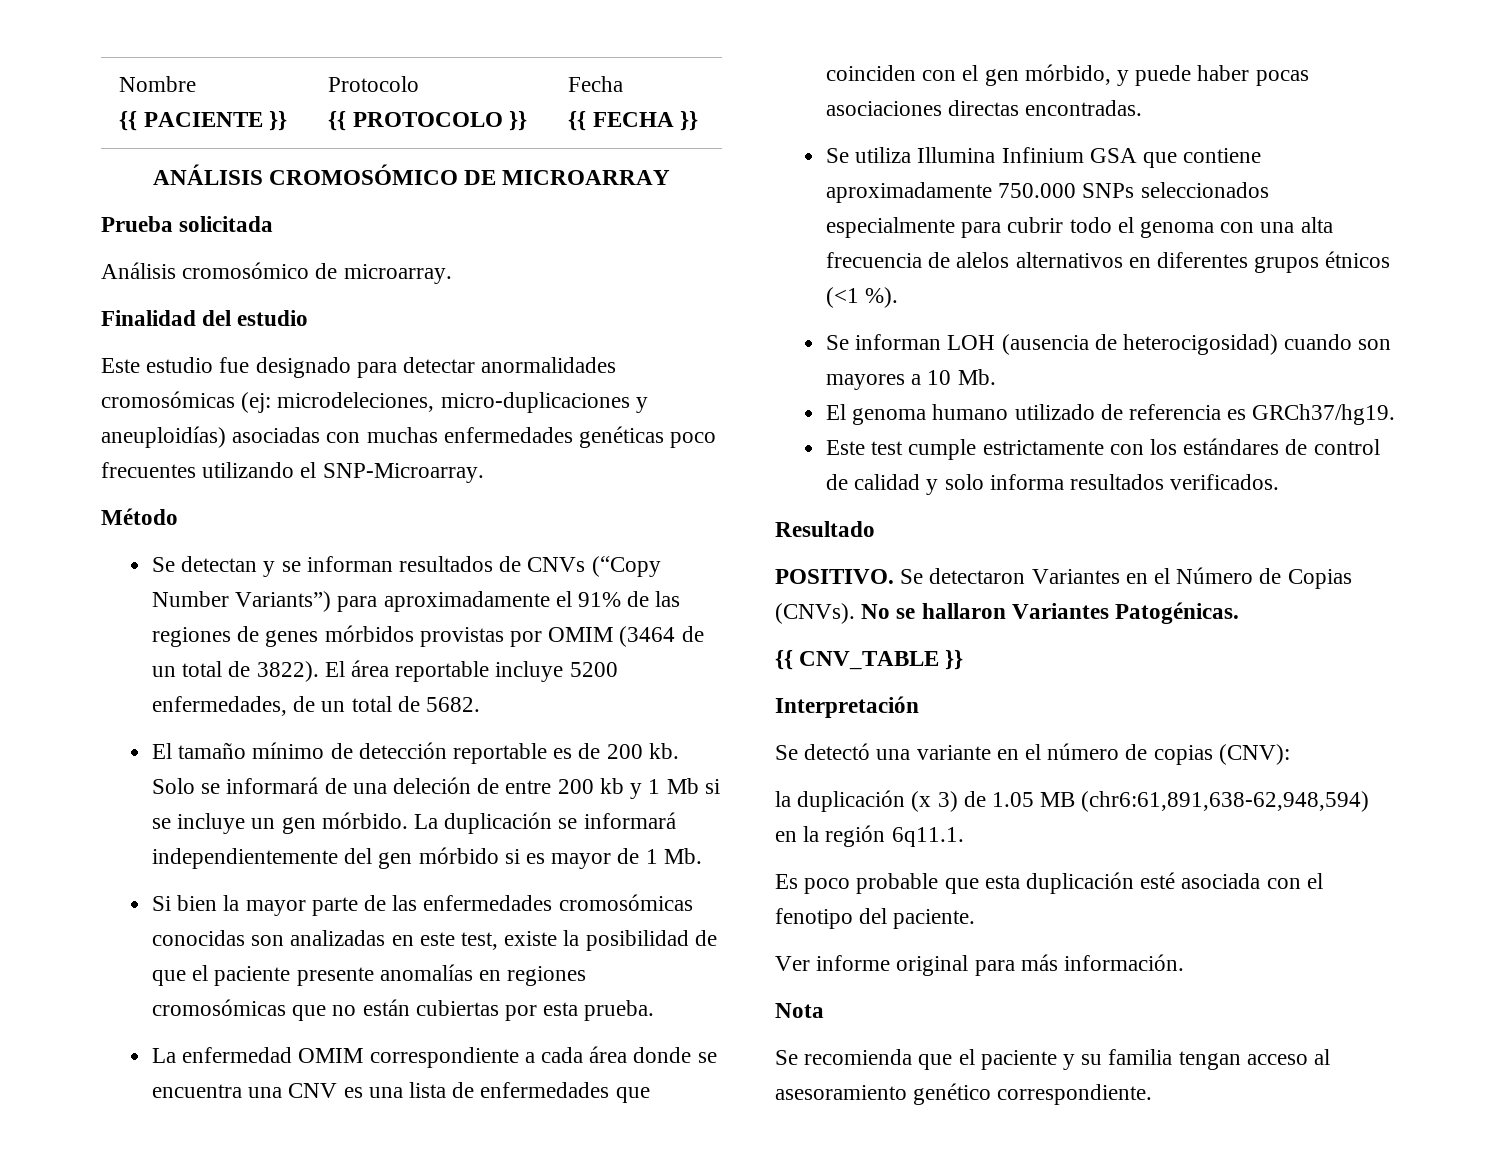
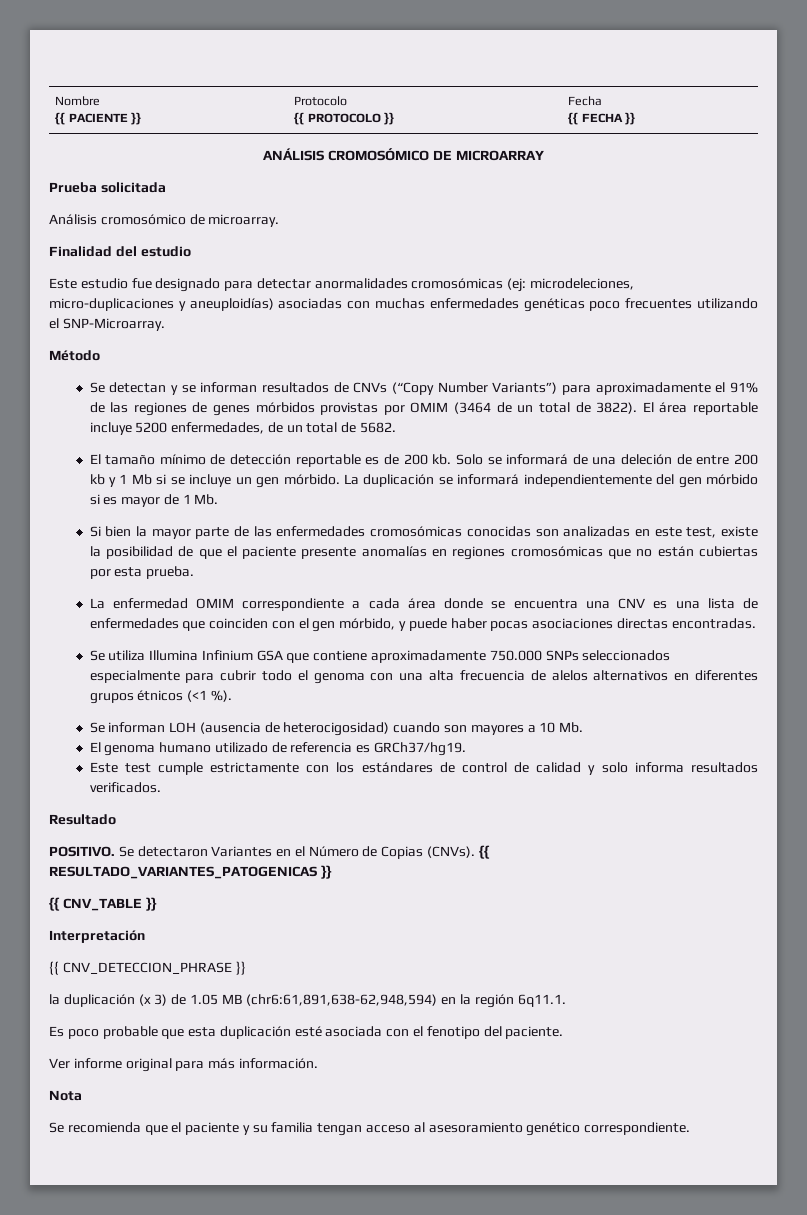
- No se hallaron Variantes Patogénicas.
+ {{ RESULTADO_VARIANTES_PATOGENICAS }}
- Se detectó una variante en el número de copias (CNV):
+ {{ CNV_DETECCION_PHRASE }}

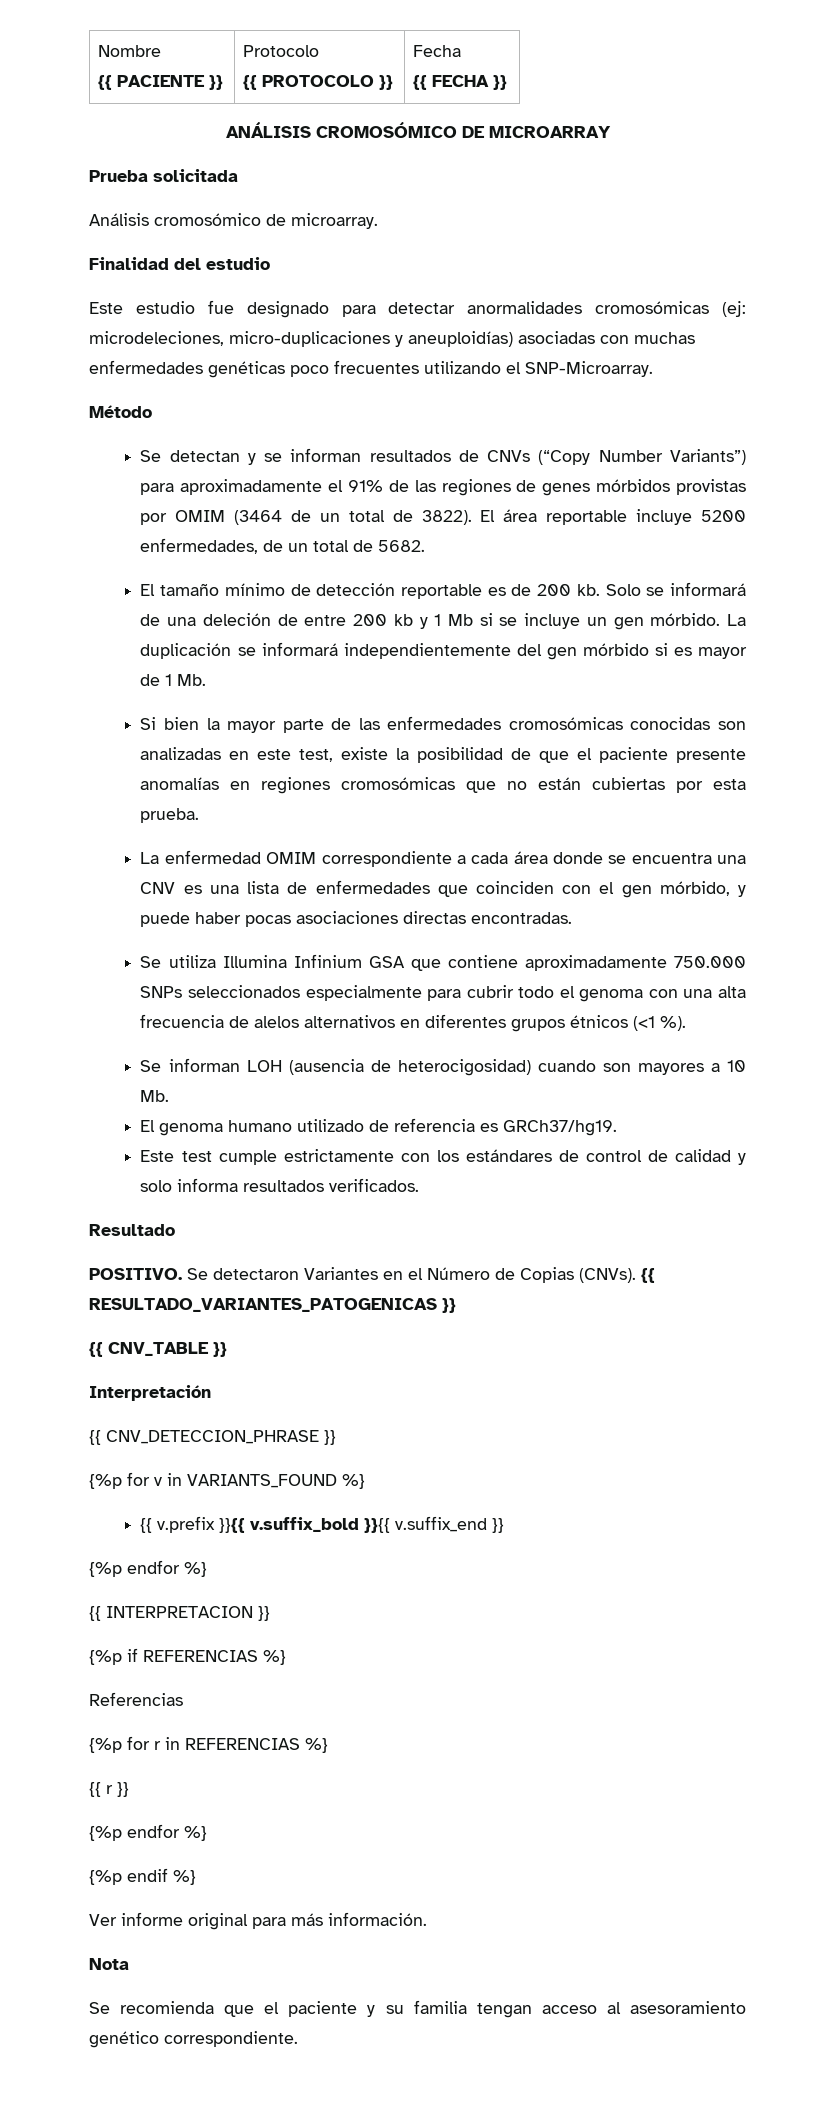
- la duplicación (x 3) de 1.05 MB (chr6:61,891,638-62,948,594) en la región 6q11.1.
- Es poco probable que esta duplicación esté asociada con el fenotipo del paciente.
+ {%p for v in VARIANTS_FOUND %}
+ {{ v.prefix }}{{ v.suffix_bold }}{{ v.suffix_end }}
+ {%p endfor %}
+ {{ INTERPRETACION }}
+ {%p if REFERENCIAS %}
+ Referencias
+ {%p for r in REFERENCIAS %}
+ {{ r }}
+ {%p endfor %}
+ {%p endif %}

